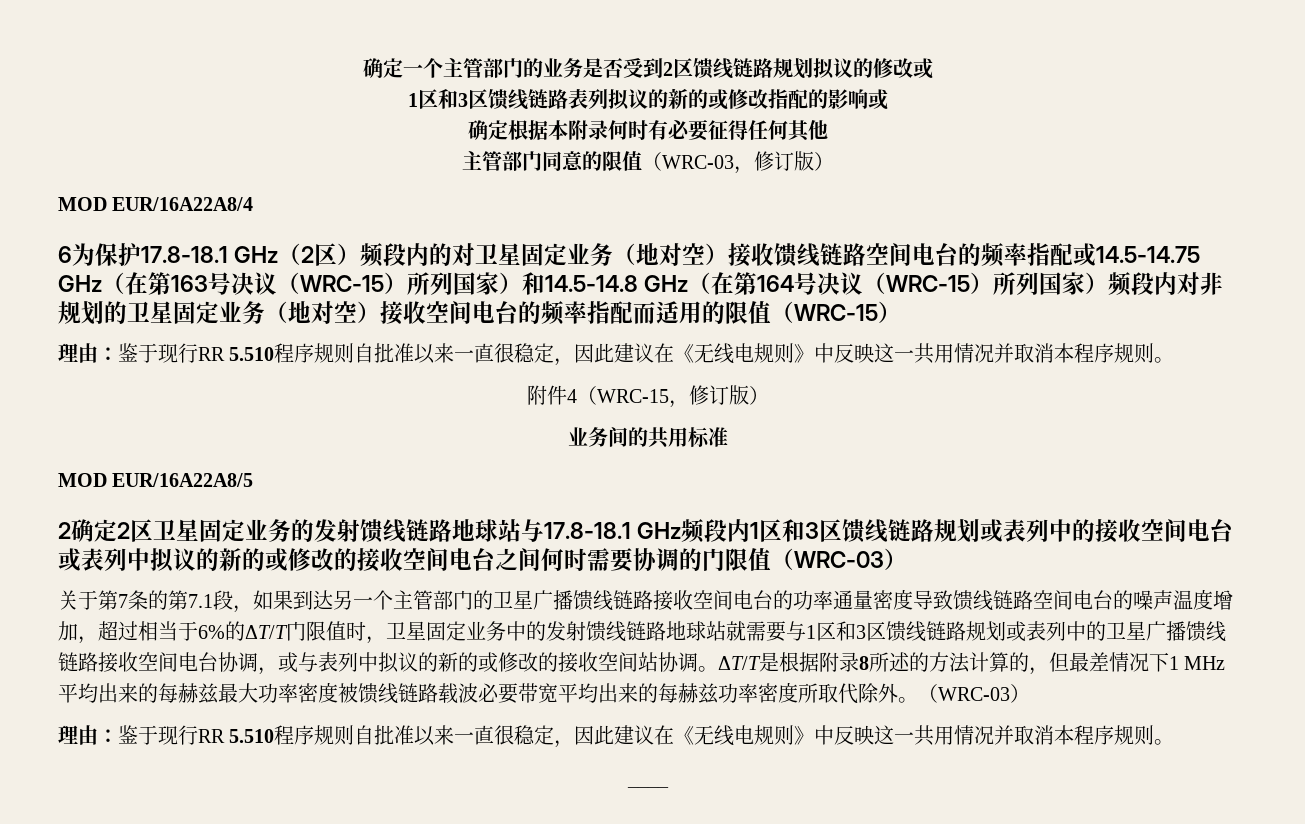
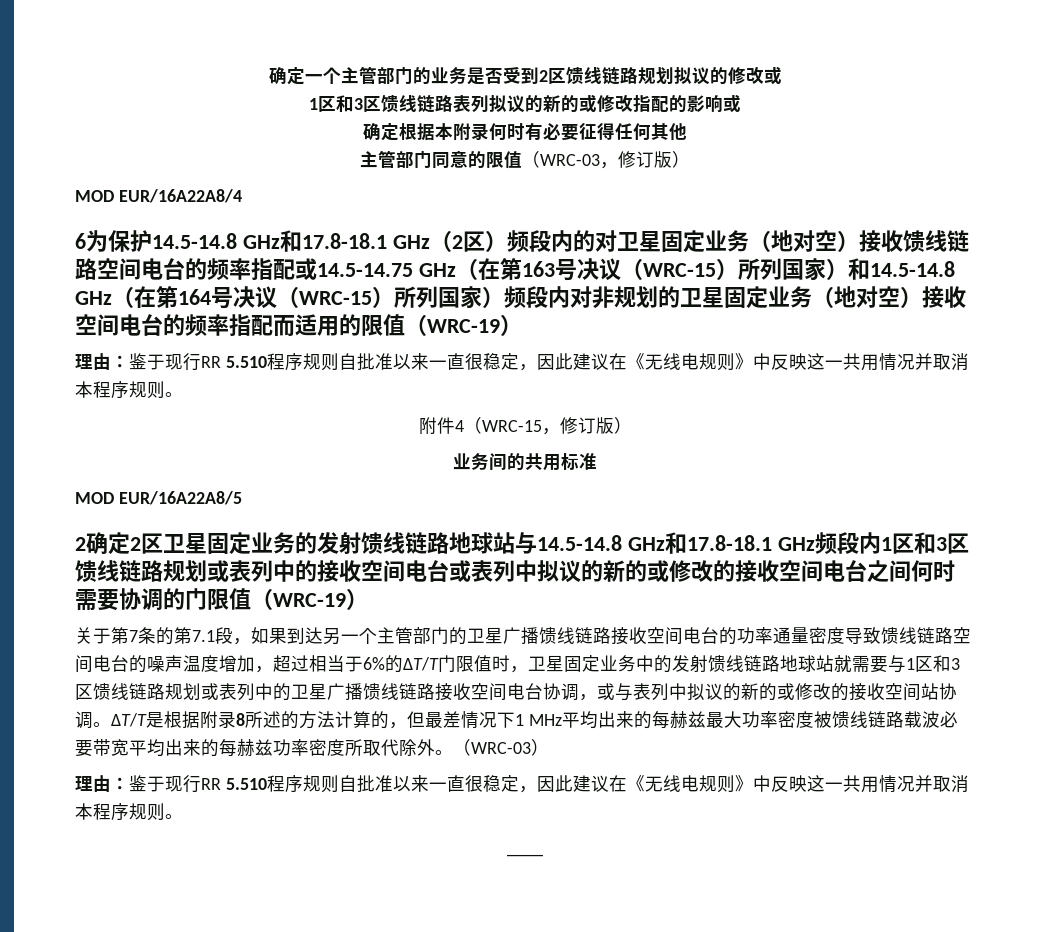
- 6为保护17.8-18.1 GHz（2区）频段内的对卫星固定业务（地对空）接收馈线链路空间电台的频率指配或14.5-14.75 GHz（在第163号决议（WRC-15）所列国家）和14.5-14.8 GHz（在第164号决议（WRC-15）所列国家）频段内对非规划的卫星固定业务（地对空）接收空间电台的频率指配而适用的限值（WRC-15）
+ 6为保护14.5-14.8 GHz和17.8-18.1 GHz（2区）频段内的对卫星固定业务（地对空）接收馈线链路空间电台的频率指配或14.5-14.75 GHz（在第163号决议（WRC-15）所列国家）和14.5-14.8 GHz（在第164号决议（WRC-15）所列国家）频段内对非规划的卫星固定业务（地对空）接收空间电台的频率指配而适用的限值（WRC-19）
- 2确定2区卫星固定业务的发射馈线链路地球站与17.8-18.1 GHz频段内1区和3区馈线链路规划或表列中的接收空间电台或表列中拟议的新的或修改的接收空间电台之间何时需要协调的门限值（WRC-03）
+ 2确定2区卫星固定业务的发射馈线链路地球站与14.5-14.8 GHz和17.8-18.1 GHz频段内1区和3区馈线链路规划或表列中的接收空间电台或表列中拟议的新的或修改的接收空间电台之间何时需要协调的门限值（WRC-19）

